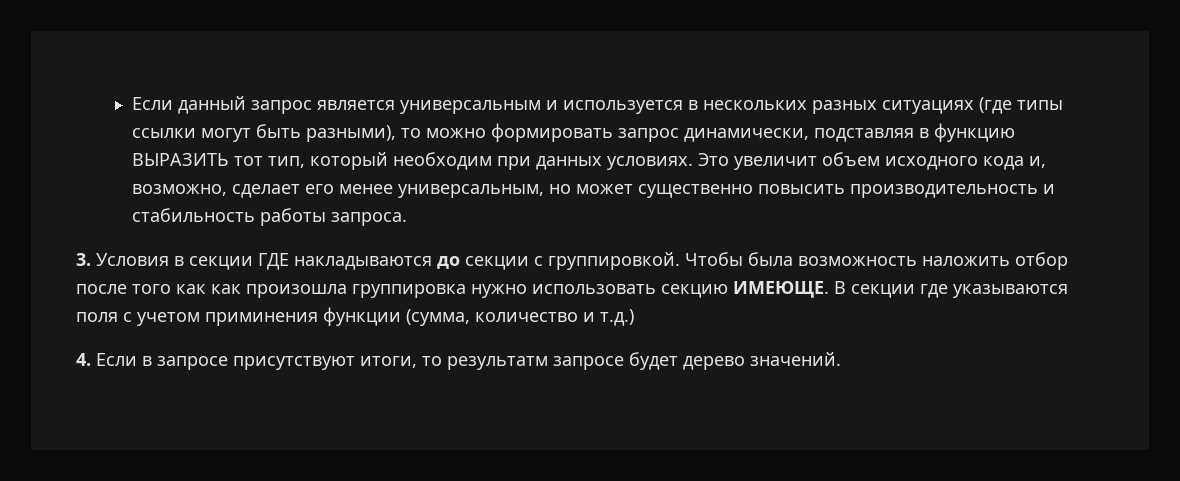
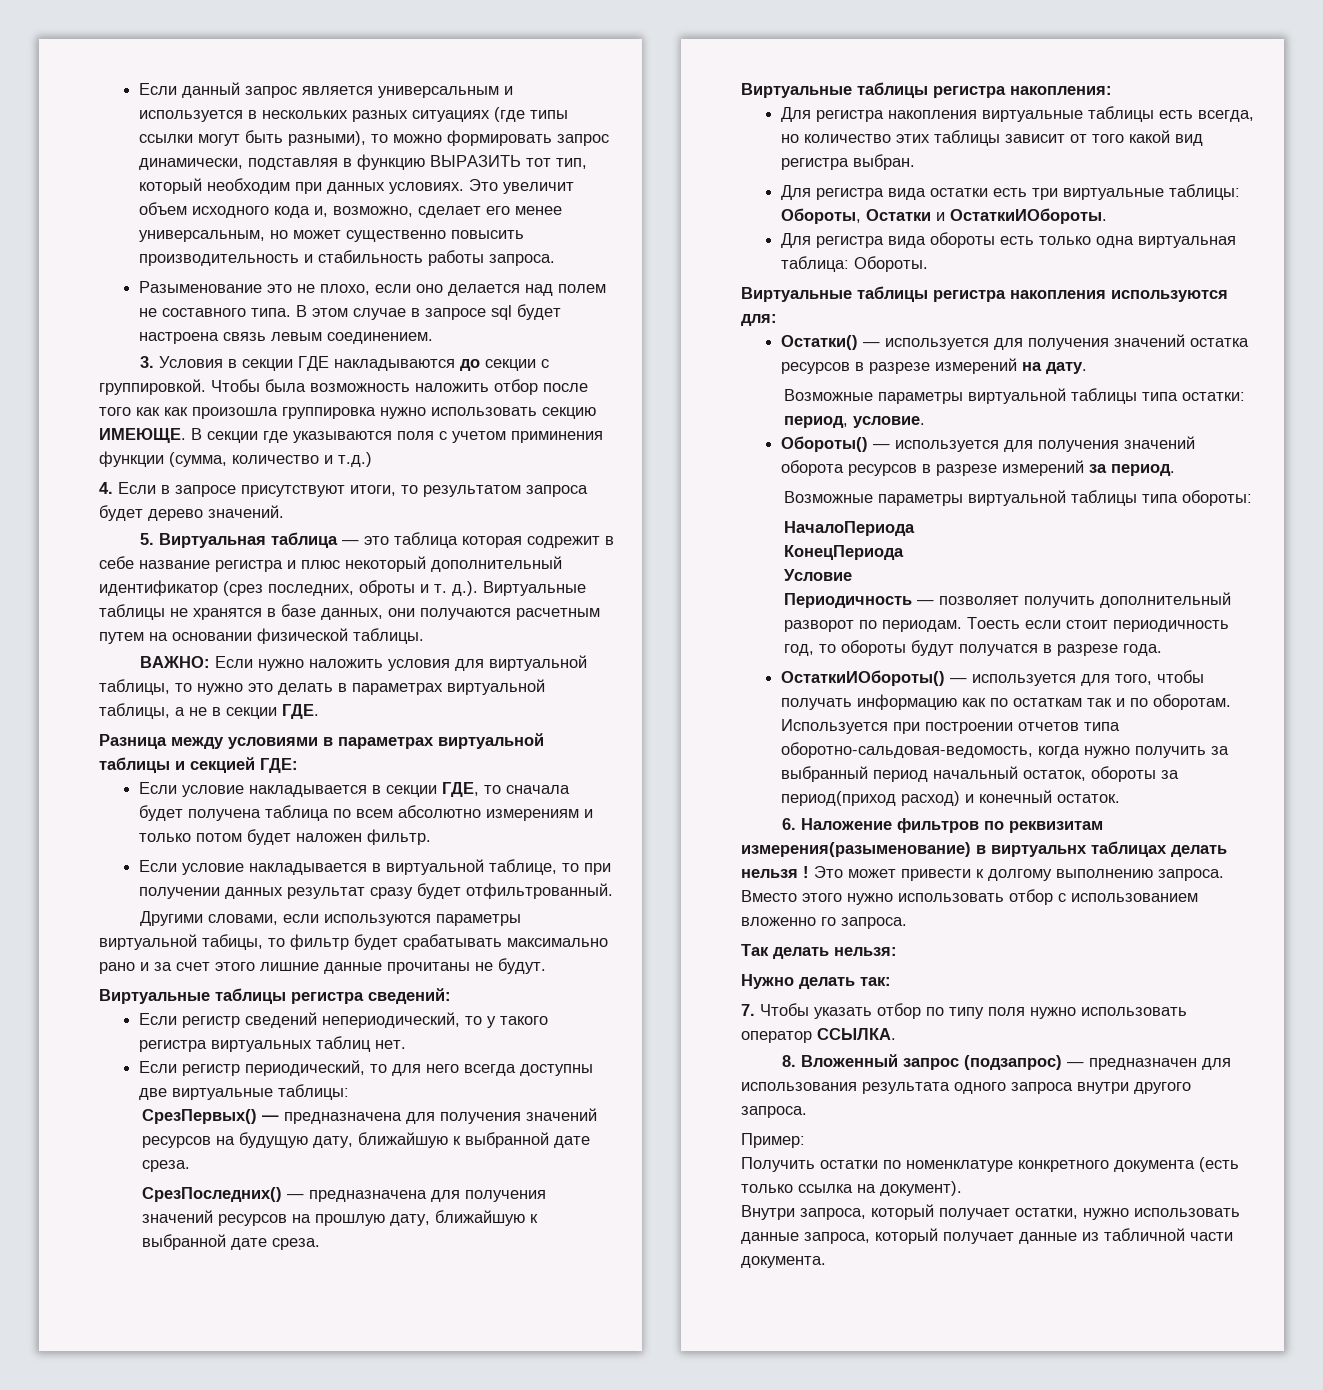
+ Разыменование это не плохо, если оно делается над полем не составного типа. В этом случае в запросе sql будет настроена связь левым соединением.
- 4. Если в запросе присутствуют итоги, то результатм запросе будет дерево значений.
+ 4. Если в запросе присутствуют итоги, то результатом запроса будет дерево значений.
+ 5. Виртуальная таблица — это таблица которая содрежит в себе название регистра и плюс некоторый дополнительный идентификатор (срез последних, оброты и т. д.). Виртуальные таблицы не хранятся в базе данных, они получаются расчетным путем на основании физической таблицы.
+ ВАЖНО: Если нужно наложить условия для виртуальной таблицы, то нужно это делать в параметрах виртуальной таблицы, а не в секции ГДЕ.
+ Разница между условиями в параметрах виртуальной таблицы и секцией ГДЕ:
+ Если условие накладывается в секции ГДЕ, то сначала будет получена таблица по всем абсолютно измерениям и только потом будет наложен фильтр.
+ Если условие накладывается в виртуальной таблице, то при получении данных результат сразу будет отфильтрованный.
+ Другими словами, если используются параметры виртуальной табицы, то фильтр будет срабатывать максимально рано и за счет этого лишние данные прочитаны не будут.
+ Виртуальные таблицы регистра сведений:
+ Если регистр сведений непериодический, то у такого регистра виртуальных таблиц нет.
+ Если регистр периодический, то для него всегда доступны две виртуальные таблицы:
+ СрезПервых() — предназначена для получения значений ресурсов на будущую дату, ближайшую к выбранной дате среза.
+ СрезПоследних() — предназначена для получения значений ресурсов на прошлую дату, ближайшую к выбранной дате среза.
+ Виртуальные таблицы регистра накопления:
+ Для регистра накопления виртуальные таблицы есть всегда, но количество этих таблицы зависит от того какой вид регистра выбран.
+ Для регистра вида остатки есть три виртуальные таблицы: Обороты, Остатки и ОстаткиИОбороты.
+ Для регистра вида обороты есть только одна виртуальная таблица: Обороты.
+ Виртуальные таблицы регистра накопления используются для:
+ Остатки() — используется для получения значений остатка ресурсов в разрезе измерений на дату.
+ Возможные параметры виртуальной таблицы типа остатки: период, условие.
+ Обороты() — используется для получения значений оборота ресурсов в разрезе измерений за период.
+ Возможные параметры виртуальной таблицы типа обороты:
+ НачалоПериода
+ КонецПериода
+ Условие
+ Периодичность — позволяет получить дополнительный разворот по периодам. Тоесть если стоит периодичность год, то обороты будут получатся в разрезе года.
+ ОстаткиИОбороты() — используется для того, чтобы получать информацию как по остаткам так и по оборотам. Используется при построении отчетов типа оборотно-сальдовая-ведомость, когда нужно получить за выбранный период начальный остаток, обороты за период(приход расход) и конечный остаток.
+ 6. Наложение фильтров по реквизитам измерения(разыменование) в виртуальнх таблицах делать нельзя ! Это может привести к долгому выполнению запроса. Вместо этого нужно использовать отбор с использованием вложенно го запроса.
+ Так делать нельзя:
+ Нужно делать так:
+ 7. Чтобы указать отбор по типу поля нужно использовать оператор ССЫЛКА.
+ 8. Вложенный запрос (подзапрос) — предназначен для использования результата одного запроса внутри другого запроса.
+ Пример:
+ Получить остатки по номенклатуре конкретного документа (есть только ссылка на документ).
+ Внутри запроса, который получает остатки, нужно использовать данные запроса, который получает данные из табличной части документа.

